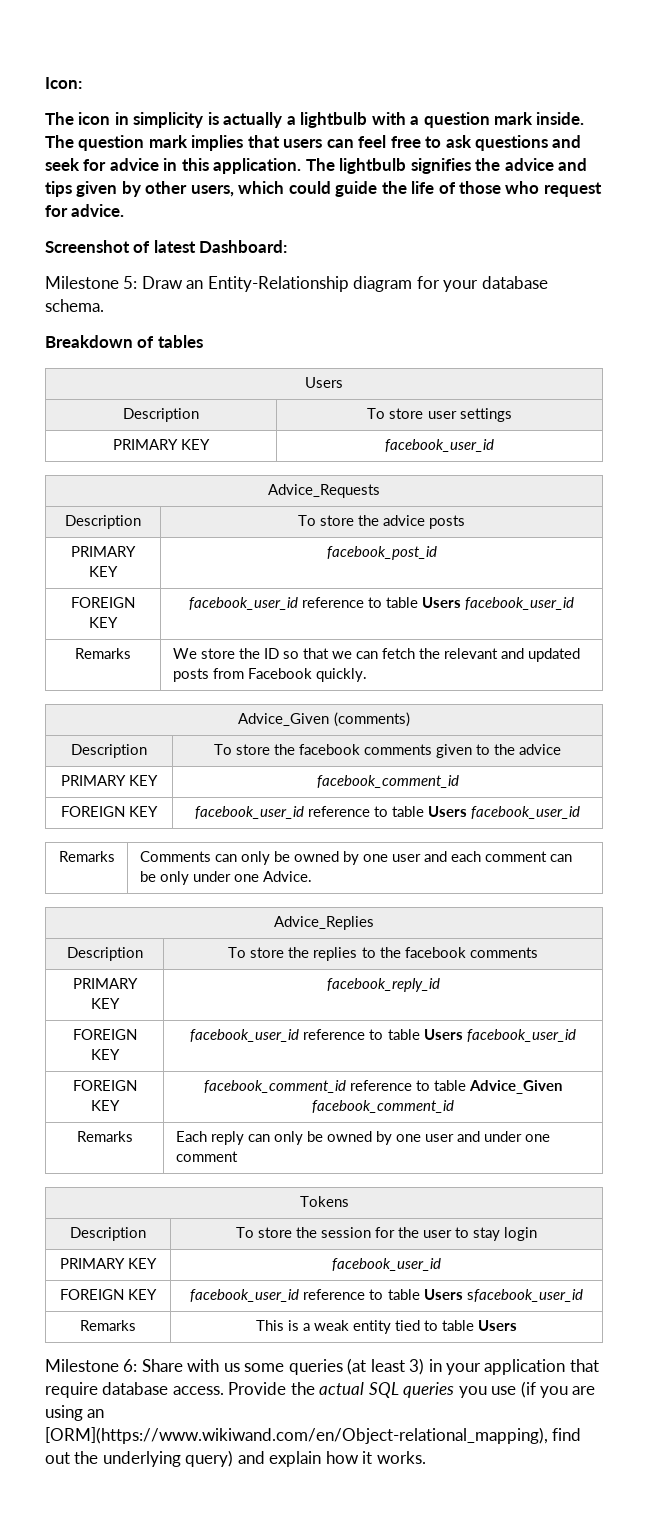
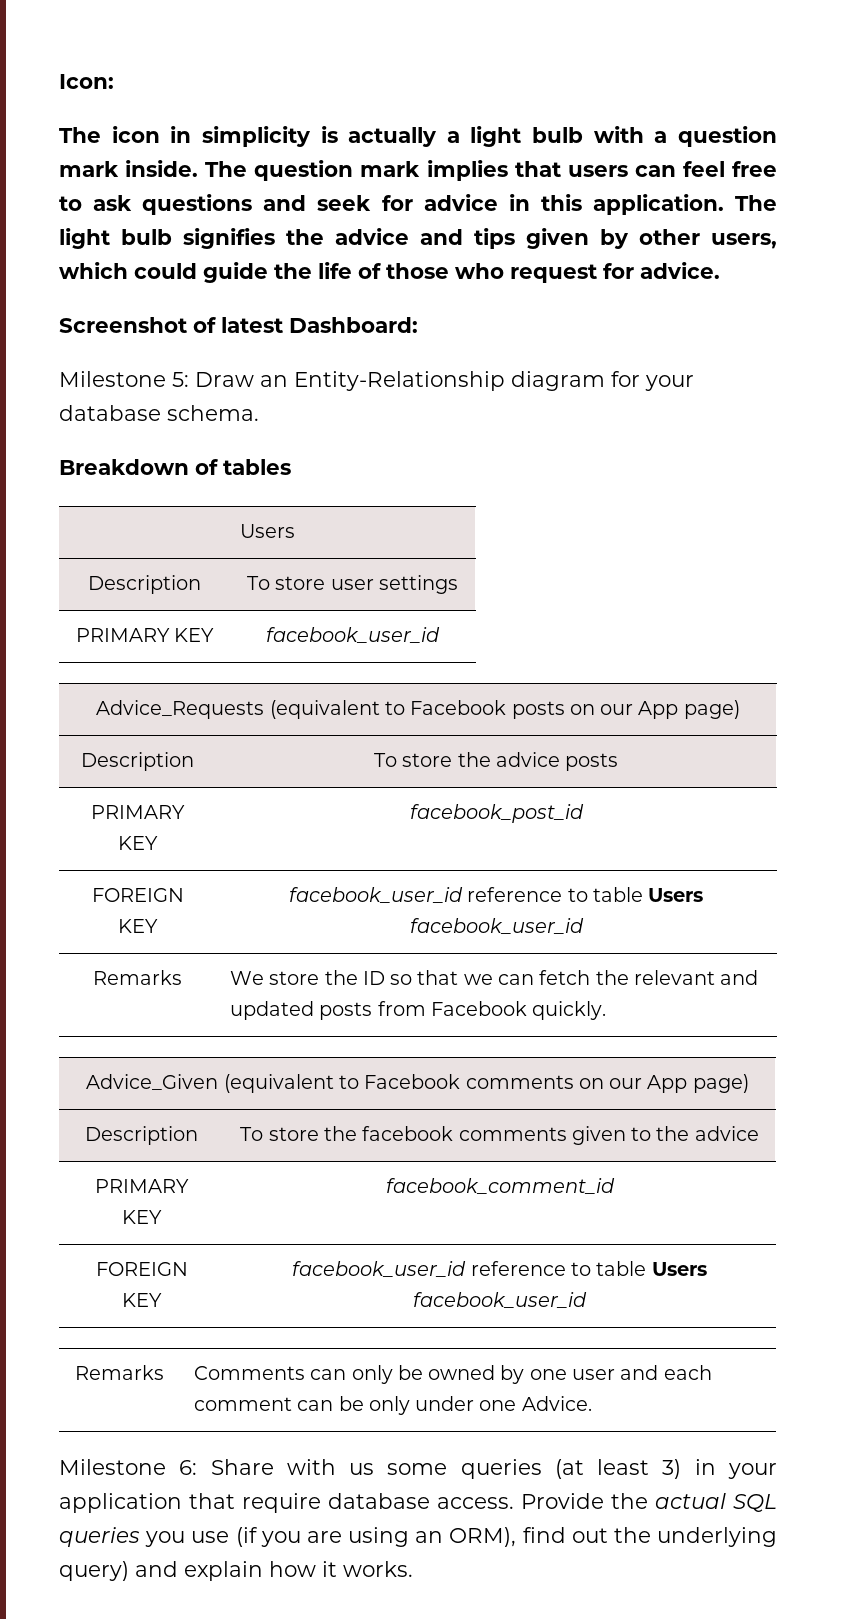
- The icon in simplicity is actually a lightbulb with a question mark inside.
+ The icon in simplicity is actually a light bulb with a question mark inside.
- The lightbulb signifies the advice and tips given by other users, which could guide the life of those who request for advice.
+ The light bulb signifies the advice and tips given by other users, which could guide the life of those who request for advice.
- Advice_Requests
+ Advice_Requests (equivalent to Facebook posts on our App page)
- Advice_Given (comments)
+ Advice_Given (equivalent to Facebook comments on our App page)
- Advice_Replies
- Description | To store the replies to the facebook comments
- PRIMARY KEY | facebook_reply_id
- FOREIGN KEY | facebook_user_id reference to table Users facebook_user_id
- FOREIGN KEY | facebook_comment_id reference to table Advice_Given facebook_comment_id
- Remarks | Each reply can only be owned by one user and under one comment
- Tokens
- Description | To store the session for the user to stay login
- PRIMARY KEY | facebook_user_id
- FOREIGN KEY | facebook_user_id reference to table Users sfacebook_user_id
- Remarks | This is a weak entity tied to table Users
- Provide the actual SQL queries you use (if you are using an [ORM](https://www.wikiwand.com/en/Object-relational_mapping), find out the underlying query) and explain how it works.
+ Provide the actual SQL queries you use (if you are using an ORM), find out the underlying query) and explain how it works.

